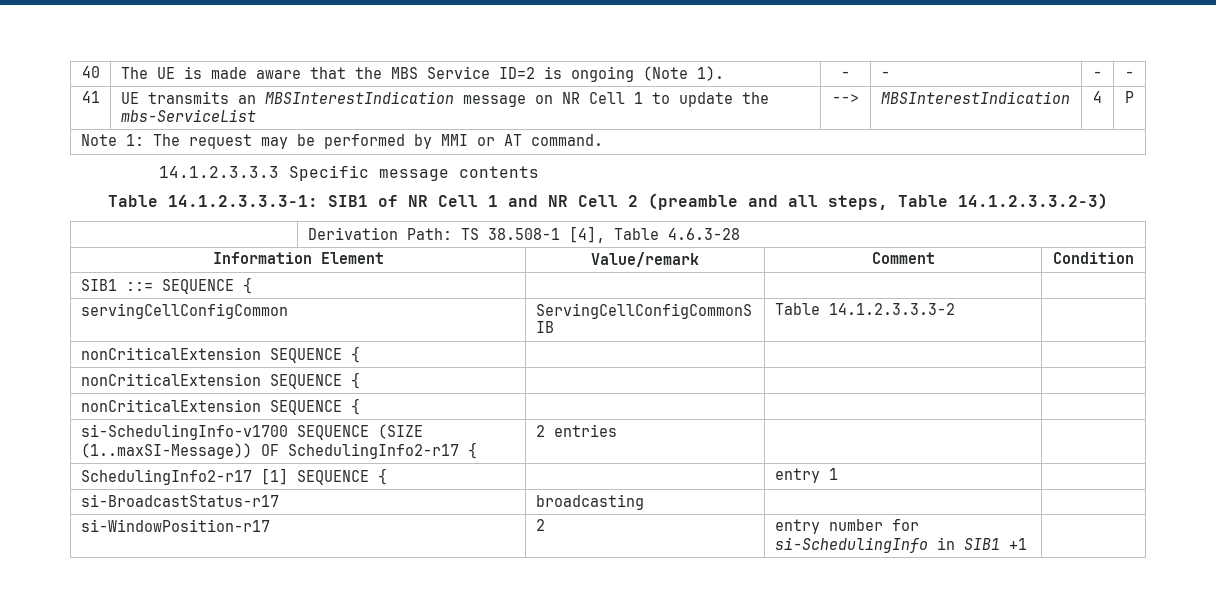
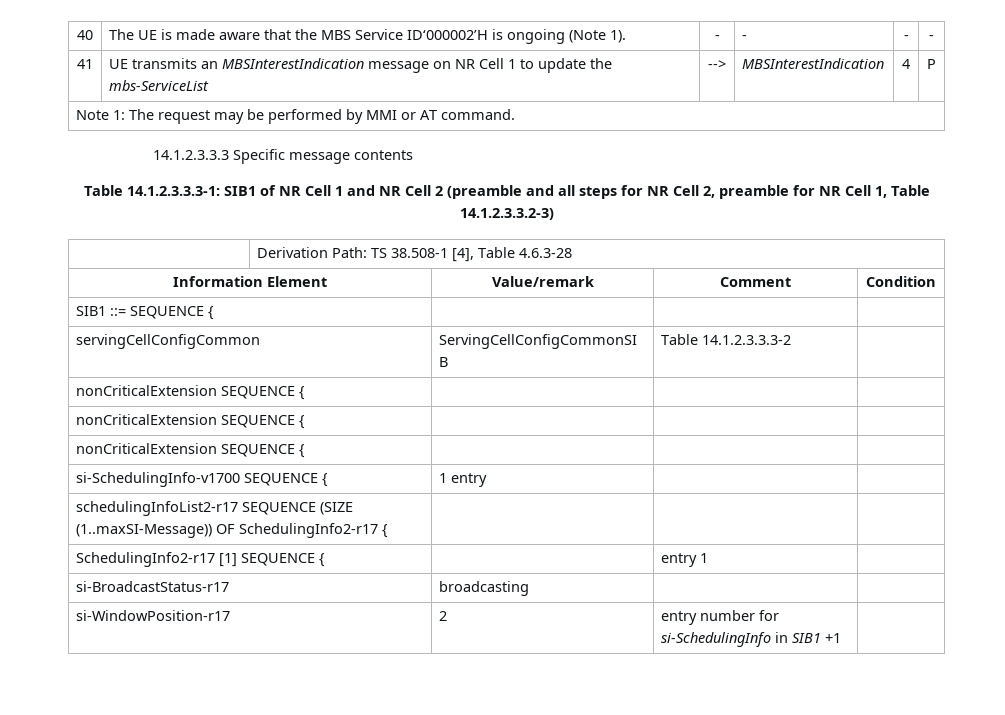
- 40 | The UE is made aware that the MBS Service ID=2 is ongoing (Note 1). | - | - | - | -
+ 40 | The UE is made aware that the MBS Service ID‘000002’H is ongoing (Note 1). | - | - | - | -
- Table 14.1.2.3.3.3-1: SIB1 of NR Cell 1 and NR Cell 2 (preamble and all steps, Table 14.1.2.3.3.2-3)
+ Table 14.1.2.3.3.3-1: SIB1 of NR Cell 1 and NR Cell 2 (preamble and all steps for NR Cell 2, preamble for NR Cell 1, Table 14.1.2.3.3.2-3)
- si-SchedulingInfo-v1700 SEQUENCE (SIZE (1..maxSI-Message)) OF SchedulingInfo2-r17 { | 2 entries | |
+ si-SchedulingInfo-v1700 SEQUENCE { | 1 entry | |
+ schedulingInfoList2-r17 SEQUENCE (SIZE (1..maxSI-Message)) OF SchedulingInfo2-r17 { | | |

